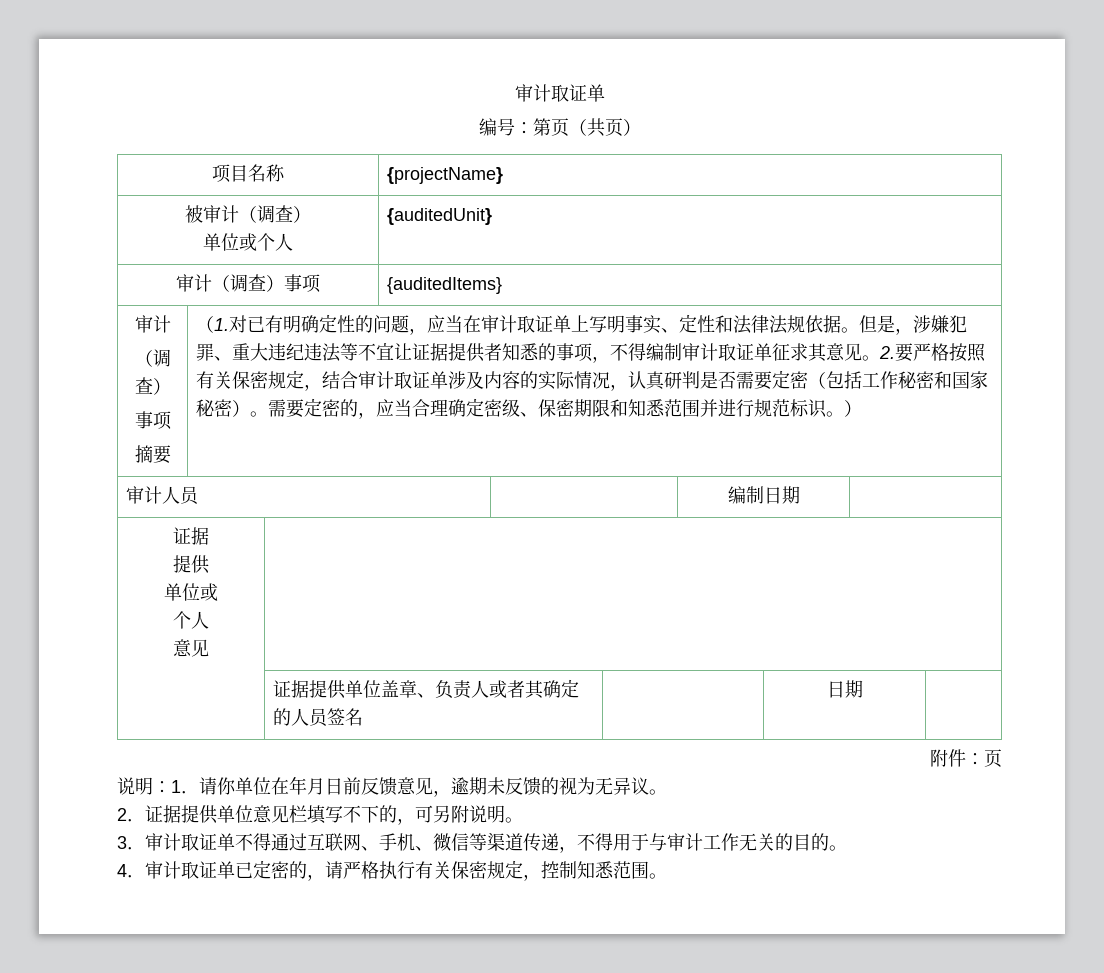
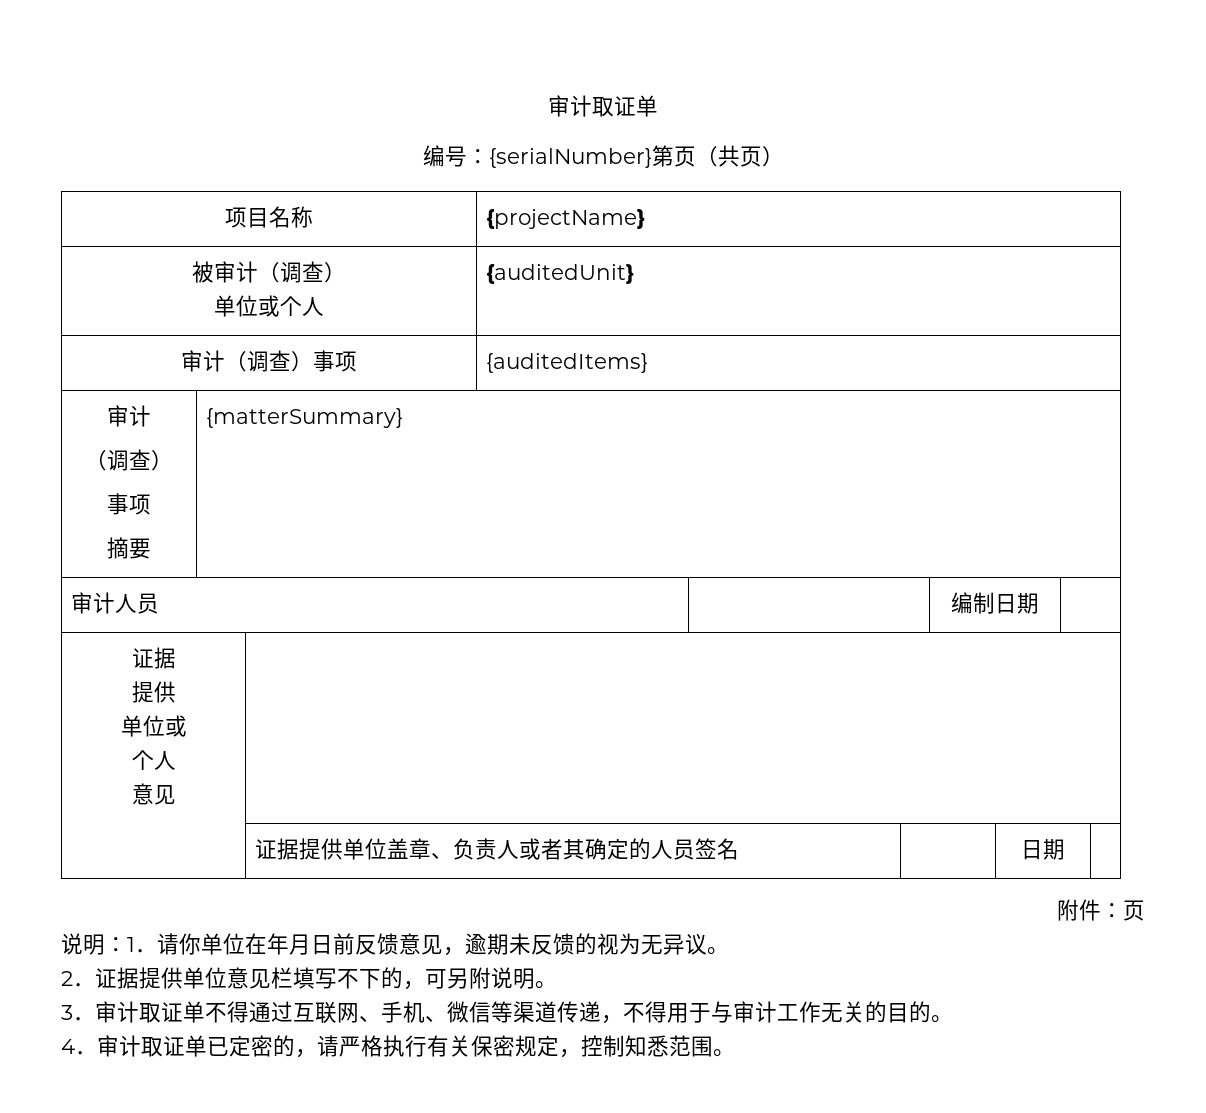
- 编号：第页（共页）
+ 编号：{serialNumber}第页（共页）
- （1.对已有明确定性的问题，应当在审计取证单上写明事实、定性和法律法规依据。但是，涉嫌犯罪、重大违纪违法等不宜让证据提供者知悉的事项，不得编制审计取证单征求其意见。2.要严格按照有关保密规定，结合审计取证单涉及内容的实际情况，认真研判是否需要定密（包括工作秘密和国家秘密）。需要定密的，应当合理确定密级、保密期限和知悉范围并进行规范标识。）
+ {matterSummary}

